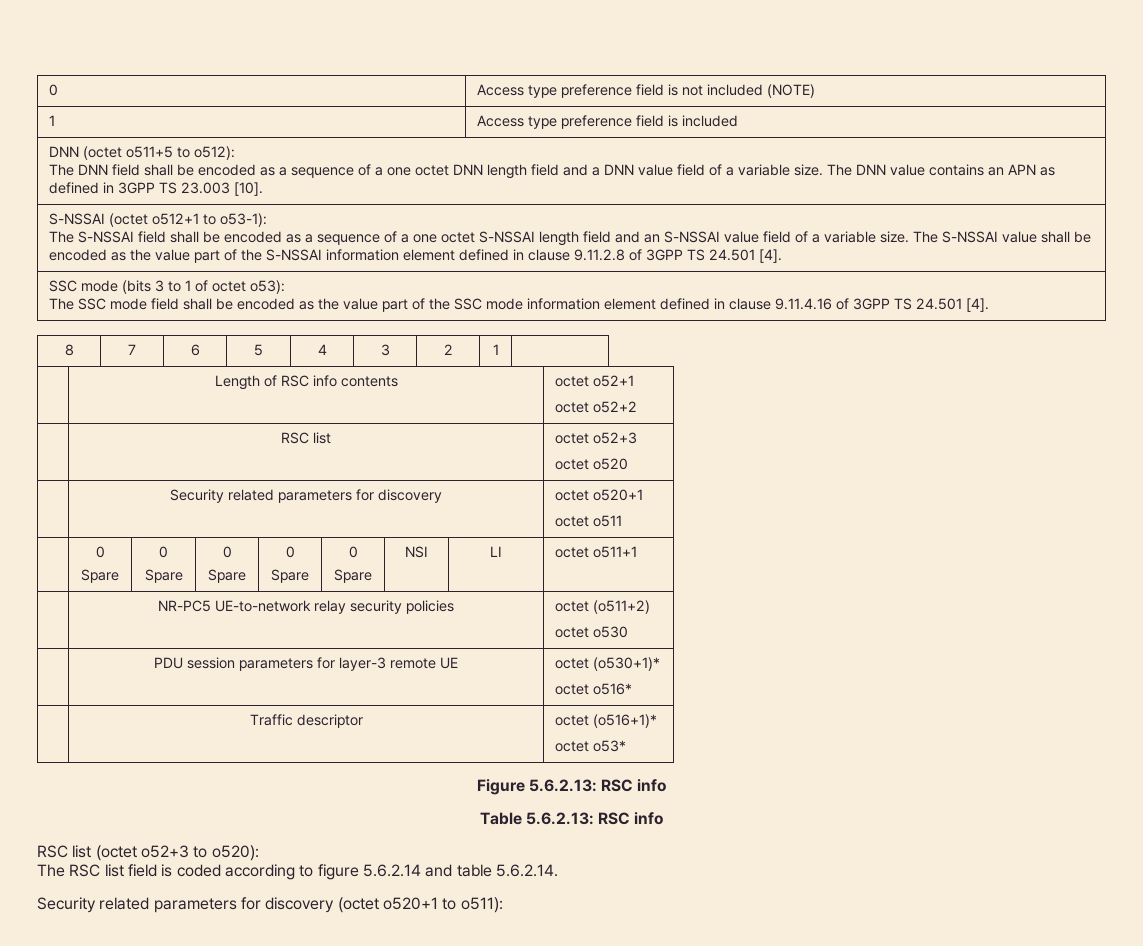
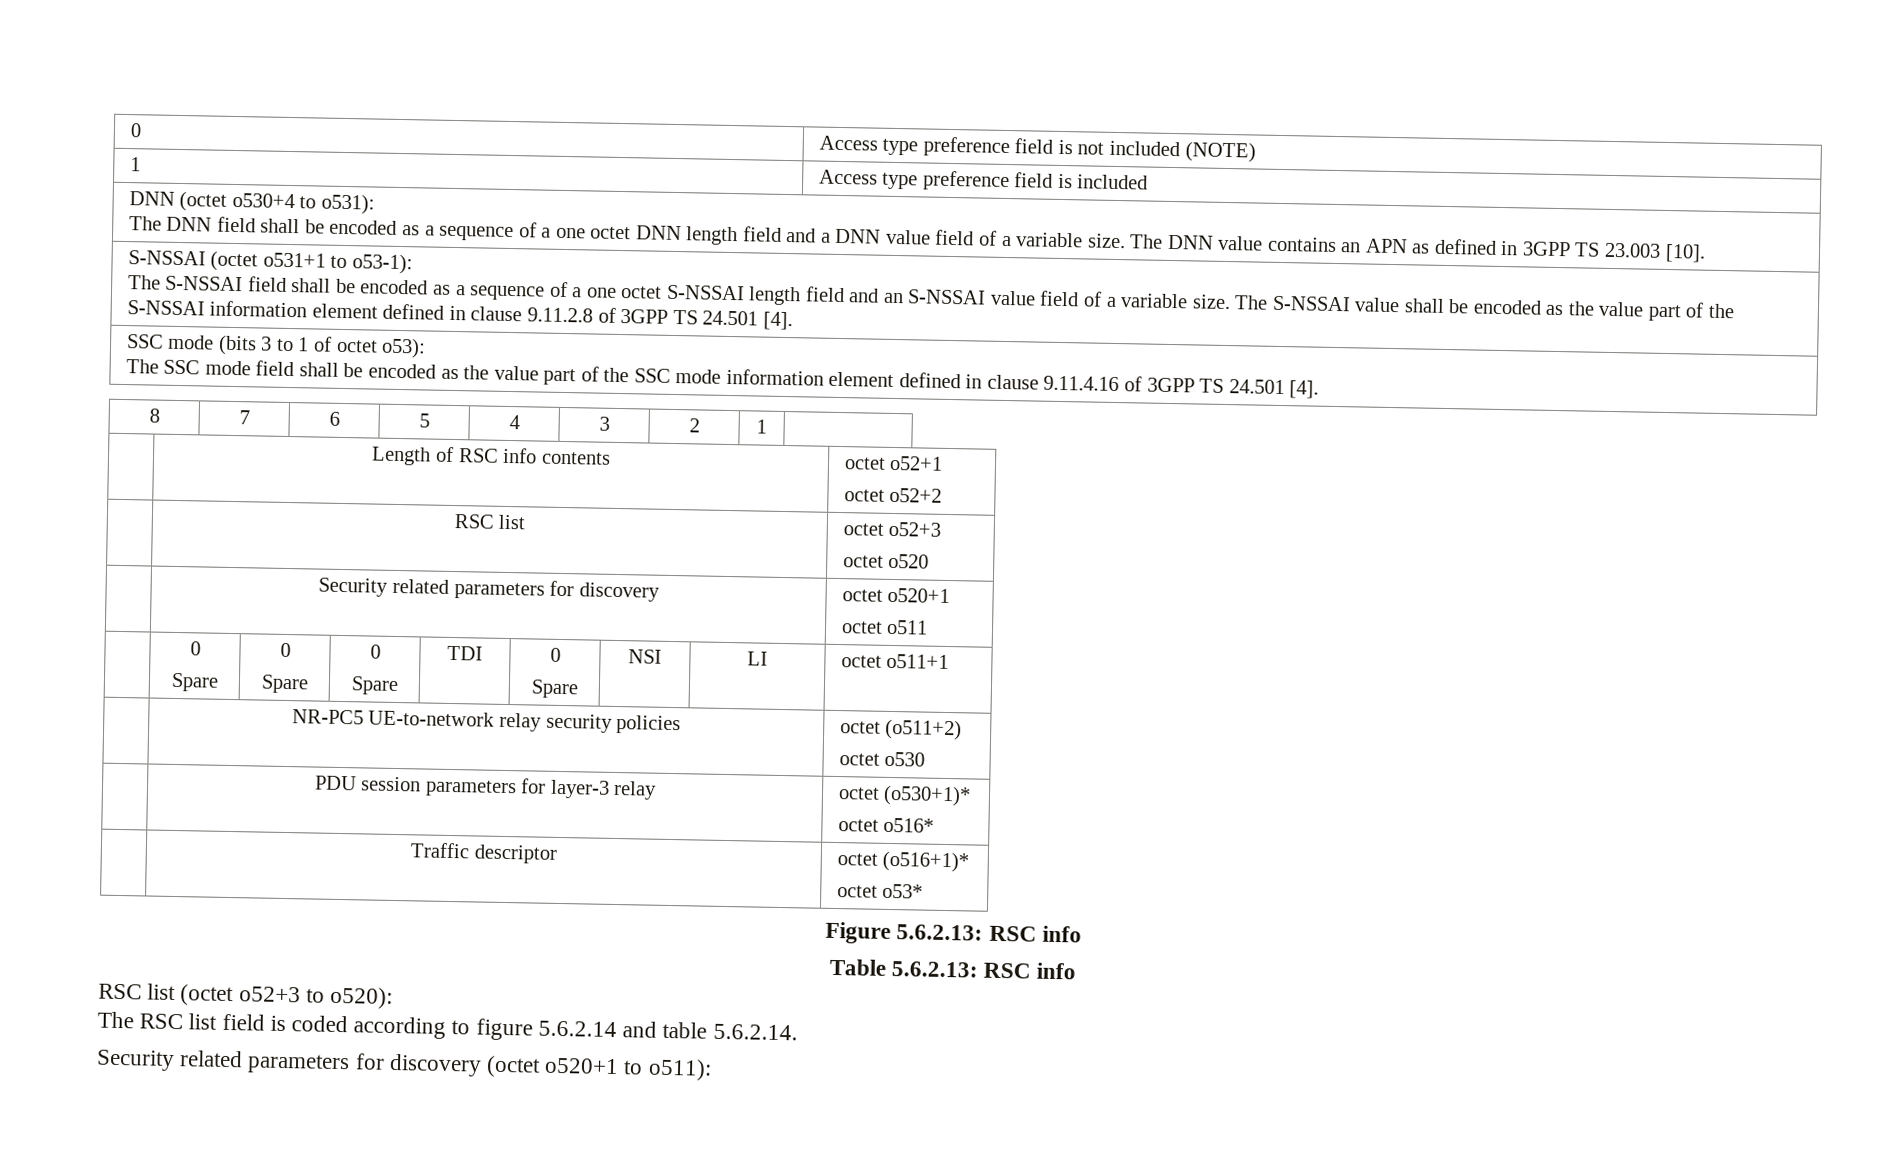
- DNN (octet o511+5 to o512):
+ DNN (octet o530+4 to o531):
- S-NSSAI (octet o512+1 to o53-1):
+ S-NSSAI (octet o531+1 to o53-1):
  | Security related parameters for discovery | octet o520+1
  octet o511
  | 0
  Spare | 0
  Spare | 0
- Spare | 0
- Spare | 0
+ Spare | TDI | 0
- | PDU session parameters for layer-3 remote UE | octet (o530+1)*
+ | PDU session parameters for layer-3 relay | octet (o530+1)*

